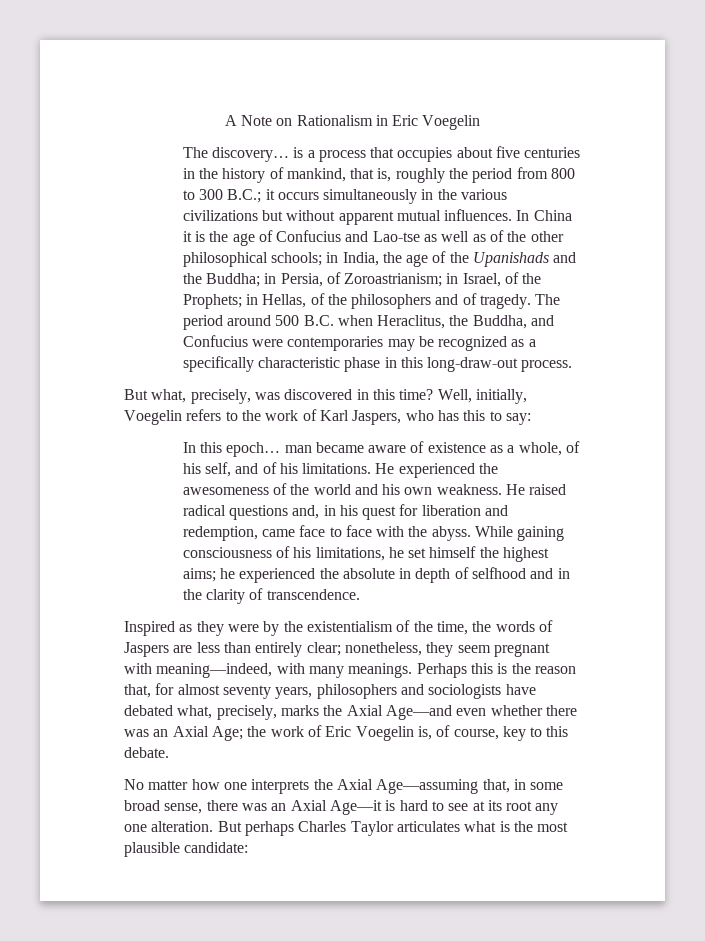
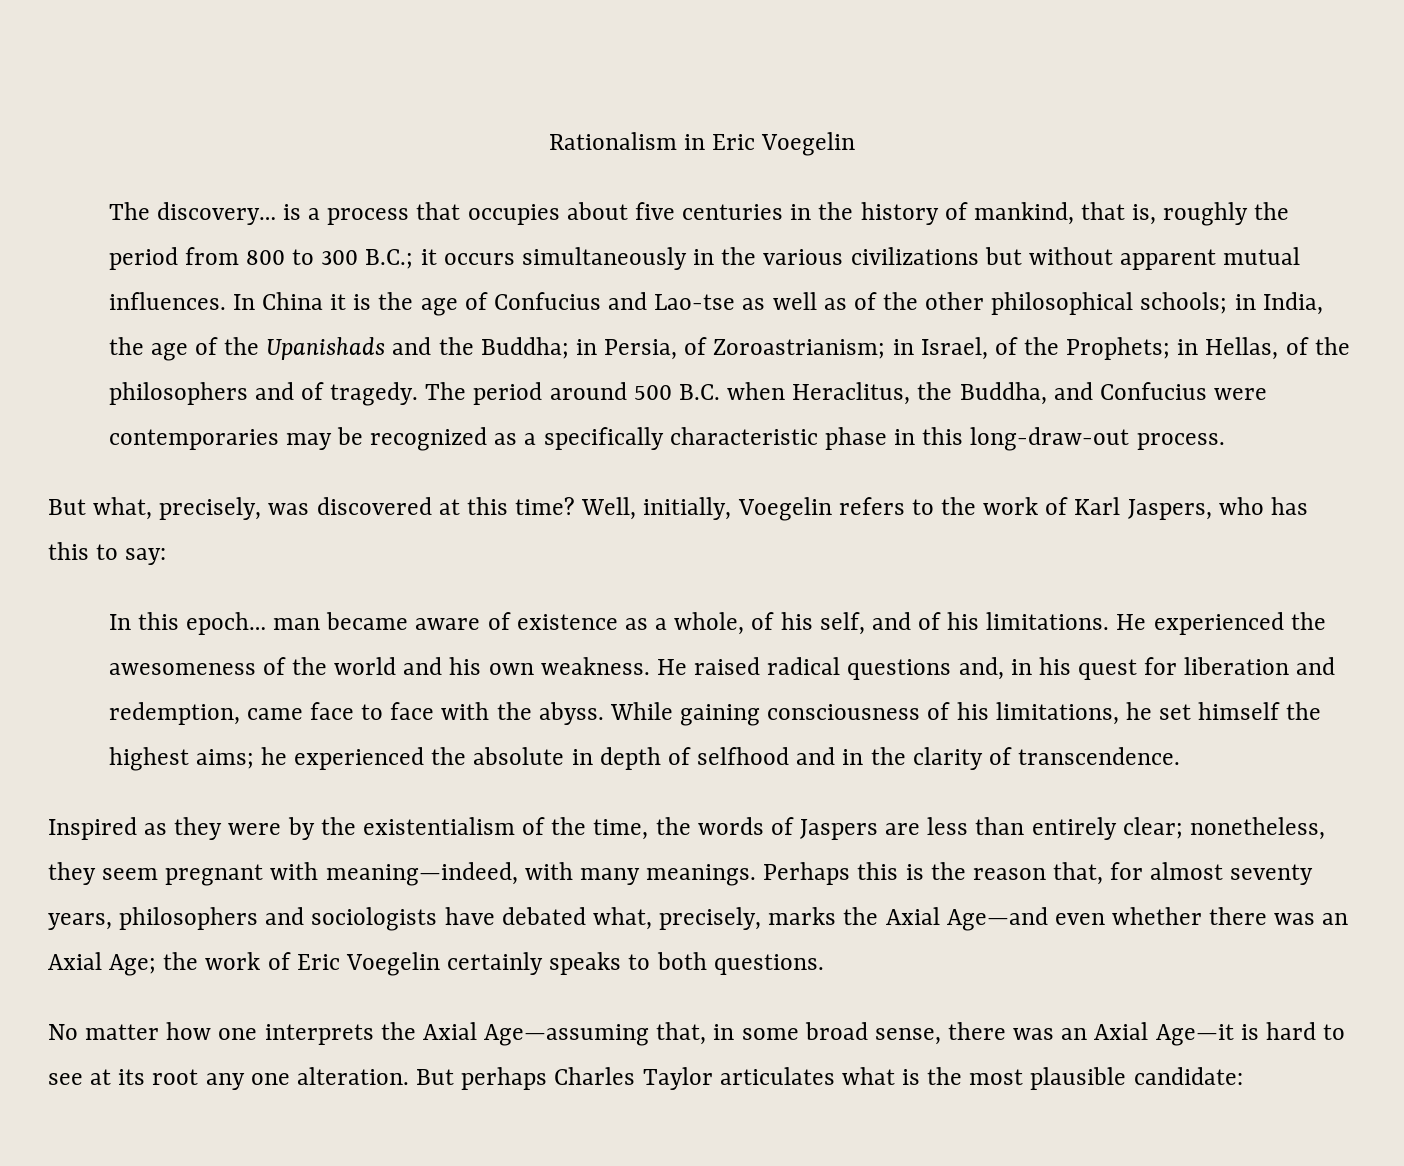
- A Note on Rationalism in Eric Voegelin
+ Rationalism in Eric Voegelin
- But what, precisely, was discovered in this time?
+ But what, precisely, was discovered at this time?
- Perhaps this is the reason that, for almost seventy years, philosophers and sociologists have debated what, precisely, marks the Axial Age—and even whether there was an Axial Age; the work of Eric Voegelin is, of course, key to this debate.
+ Perhaps this is the reason that, for almost seventy years, philosophers and sociologists have debated what, precisely, marks the Axial Age—and even whether there was an Axial Age; the work of Eric Voegelin certainly speaks to both questions.

